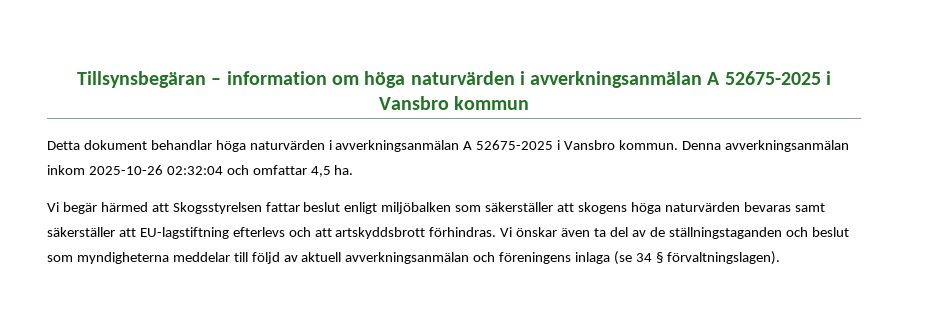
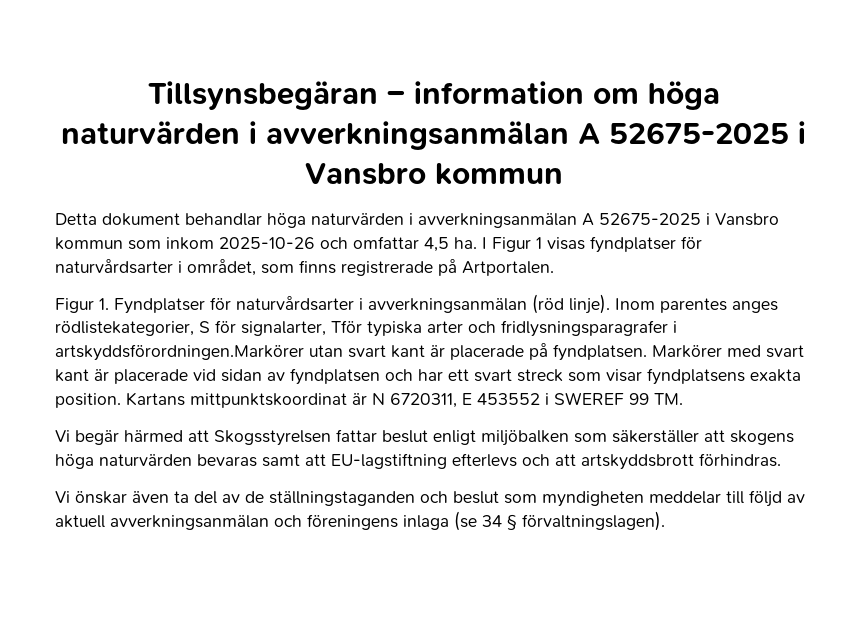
- Detta dokument behandlar höga naturvärden i avverkningsanmälan A 52675-2025 i Vansbro kommun. Denna avverkningsanmälan inkom 2025-10-26 02:32:04 och omfattar 4,5 ha.
+ Detta dokument behandlar höga naturvärden i avverkningsanmälan A 52675-2025 i Vansbro kommun som inkom 2025-10-26 och omfattar 4,5 ha. I Figur 1 visas fyndplatser för naturvårdsarter i området, som finns registrerade på Artportalen.
+ Figur 1. Fyndplatser för naturvårdsarter i avverkningsanmälan (röd linje). Inom parentes anges rödlistekategorier, S för signalarter, Tför typiska arter och fridlysningsparagrafer i artskyddsförordningen.Markörer utan svart kant är placerade på fyndplatsen. Markörer med svart kant är placerade vid sidan av fyndplatsen och har ett svart streck som visar fyndplatsens exakta position. Kartans mittpunktskoordinat är N 6720311, E 453552 i SWEREF 99 TM.
- Vi begär härmed att Skogsstyrelsen fattar beslut enligt miljöbalken som säkerställer att skogens höga naturvärden bevaras samt säkerställer att EU-lagstiftning efterlevs och att artskyddsbrott förhindras. Vi önskar även ta del av de ställningstaganden och beslut som myndigheterna meddelar till följd av aktuell avverkningsanmälan och föreningens inlaga (se 34 § förvaltningslagen).
+ Vi begär härmed att Skogsstyrelsen fattar beslut enligt miljöbalken som säkerställer att skogens höga naturvärden bevaras samt att EU-lagstiftning efterlevs och att artskyddsbrott förhindras.
+ Vi önskar även ta del av de ställningstaganden och beslut som myndigheten meddelar till följd av aktuell avverkningsanmälan och föreningens inlaga (se 34 § förvaltningslagen).

